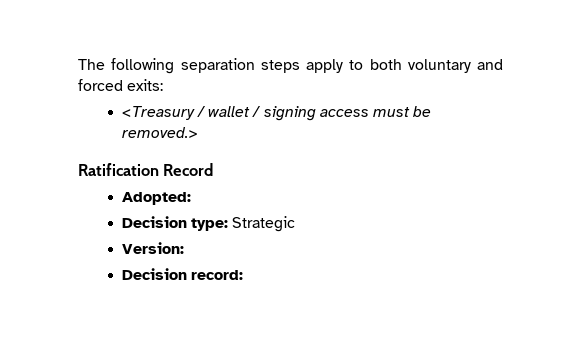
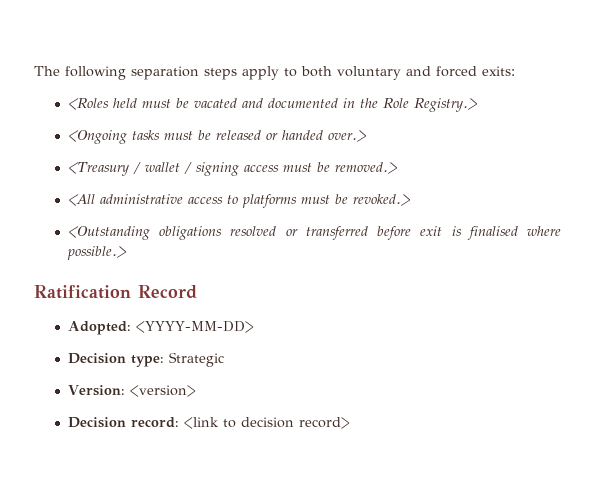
+ <Roles held must be vacated and documented in the Role Registry.>
+ <Ongoing tasks must be released or handed over.>
+ <All administrative access to platforms must be revoked.>
+ <Outstanding obligations resolved or transferred before exit is finalised where possible.>
- Adopted:
+ Adopted: <YYYY-MM-DD>
- Version:
+ Version: <version>
- Decision record:
+ Decision record: <link to decision record>

